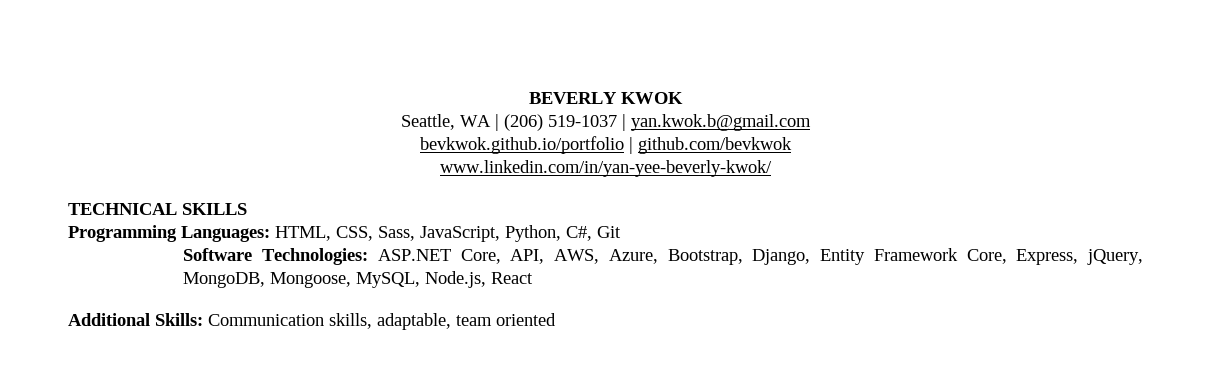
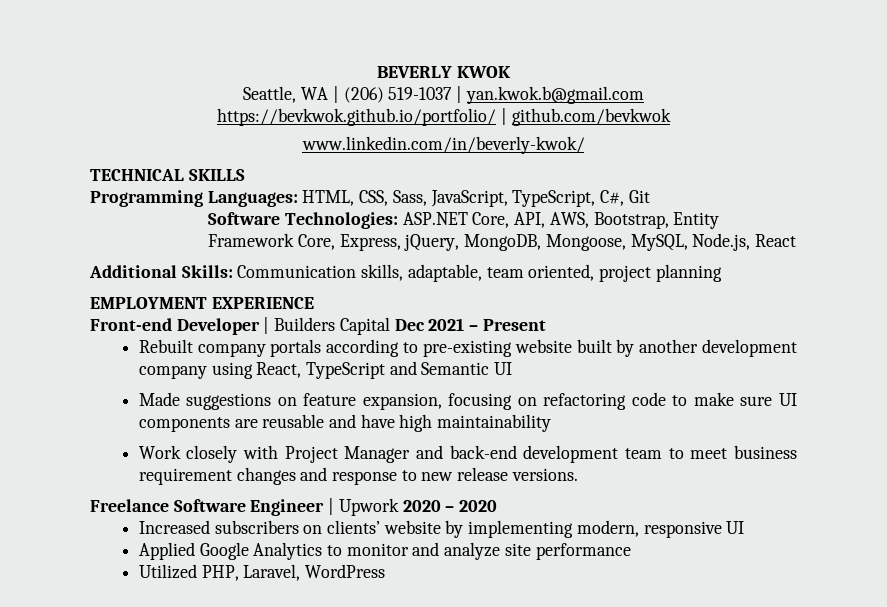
- bevkwok.github.io/portfolio | github.com/bevkwok
+ https://bevkwok.github.io/portfolio/ | github.com/bevkwok
- www.linkedin.com/in/yan-yee-beverly-kwok/
+ www.linkedin.com/in/beverly-kwok/
- Programming Languages: HTML, CSS, Sass, JavaScript, Python, C#, Git
+ Programming Languages: HTML, CSS, Sass, JavaScript, TypeScript, C#, Git
- Software Technologies: ASP.NET Core, API, AWS, Azure, Bootstrap, Django, Entity Framework Core, Express, jQuery, MongoDB, Mongoose, MySQL, Node.js, React
+ Software Technologies: ASP.NET Core, API, AWS, Bootstrap, Entity Framework Core, Express, jQuery, MongoDB, Mongoose, MySQL, Node.js, React
- Additional Skills: Communication skills, adaptable, team oriented
+ Additional Skills: Communication skills, adaptable, team oriented, project planning
+ EMPLOYMENT EXPERIENCE
+ Front-end Developer | Builders Capital Dec 2021 – Present
+ Rebuilt company portals according to pre-existing website built by another development company using React, TypeScript and Semantic UI
+ Made suggestions on feature expansion, focusing on refactoring code to make sure UI components are reusable and have high maintainability
+ Work closely with Project Manager and back-end development team to meet business requirement changes and response to new release versions.
+ Freelance Software Engineer | Upwork 2020 – 2020
+ Increased subscribers on clients’ website by implementing modern, responsive UI
+ Applied Google Analytics to monitor and analyze site performance
+ Utilized PHP, Laravel, WordPress

